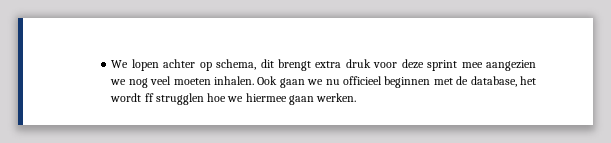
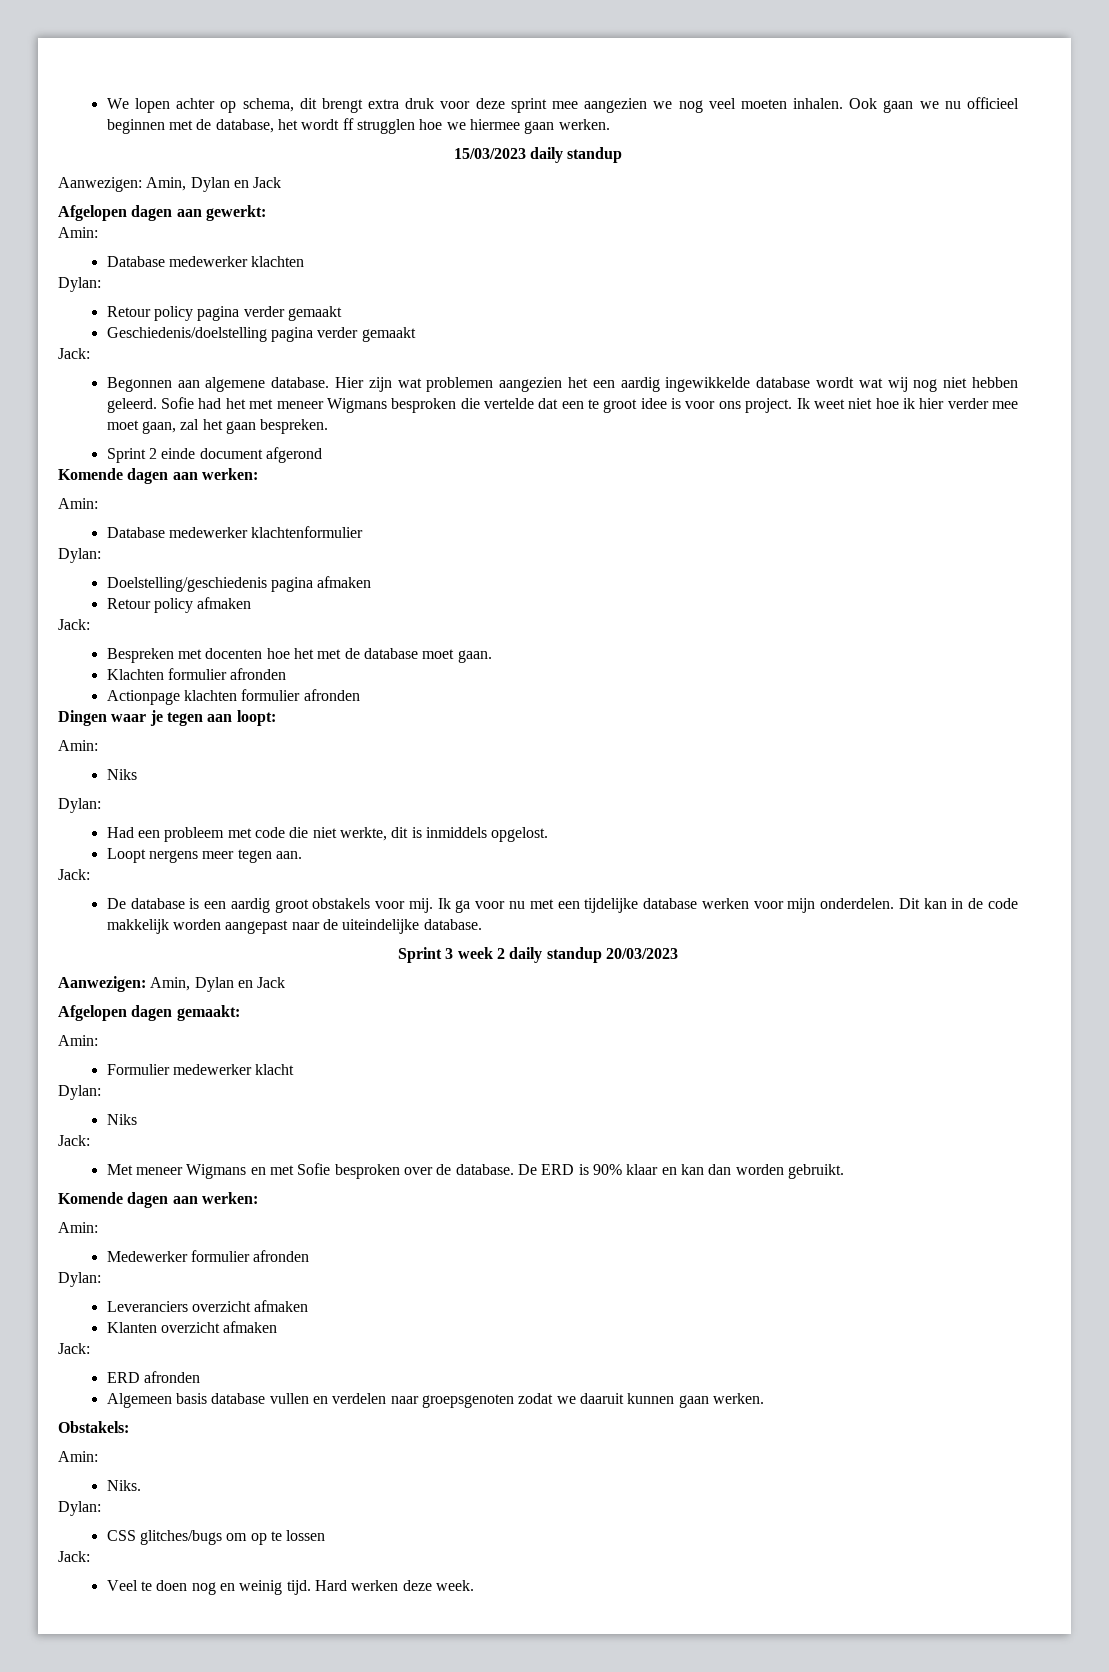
+ 15/03/2023 daily standup
+ Aanwezigen: Amin, Dylan en Jack
+ Afgelopen dagen aan gewerkt:
+ Amin:
+ Database medewerker klachten
+ Dylan:
+ Retour policy pagina verder gemaakt
+ Geschiedenis/doelstelling pagina verder gemaakt
+ Jack:
+ Begonnen aan algemene database. Hier zijn wat problemen aangezien het een aardig ingewikkelde database wordt wat wij nog niet hebben geleerd. Sofie had het met meneer Wigmans besproken die vertelde dat een te groot idee is voor ons project. Ik weet niet hoe ik hier verder mee moet gaan, zal het gaan bespreken.
+ Sprint 2 einde document afgerond
+ Komende dagen aan werken:
+ Amin:
+ Database medewerker klachtenformulier
+ Dylan:
+ Doelstelling/geschiedenis pagina afmaken
+ Retour policy afmaken
+ Jack:
+ Bespreken met docenten hoe het met de database moet gaan.
+ Klachten formulier afronden
+ Actionpage klachten formulier afronden
+ Dingen waar je tegen aan loopt:
+ Amin:
+ Niks
+ Dylan:
+ Had een probleem met code die niet werkte, dit is inmiddels opgelost.
+ Loopt nergens meer tegen aan.
+ Jack:
+ De database is een aardig groot obstakels voor mij. Ik ga voor nu met een tijdelijke database werken voor mijn onderdelen. Dit kan in de code makkelijk worden aangepast naar de uiteindelijke database.
+ Sprint 3 week 2 daily standup 20/03/2023
+ Aanwezigen: Amin, Dylan en Jack
+ Afgelopen dagen gemaakt:
+ Amin:
+ Formulier medewerker klacht
+ Dylan:
+ Niks
+ Jack:
+ Met meneer Wigmans en met Sofie besproken over de database. De ERD is 90% klaar en kan dan worden gebruikt.
+ Komende dagen aan werken:
+ Amin:
+ Medewerker formulier afronden
+ Dylan:
+ Leveranciers overzicht afmaken
+ Klanten overzicht afmaken
+ Jack:
+ ERD afronden
+ Algemeen basis database vullen en verdelen naar groepsgenoten zodat we daaruit kunnen gaan werken.
+ Obstakels:
+ Amin:
+ Niks.
+ Dylan:
+ CSS glitches/bugs om op te lossen
+ Jack:
+ Veel te doen nog en weinig tijd. Hard werken deze week.

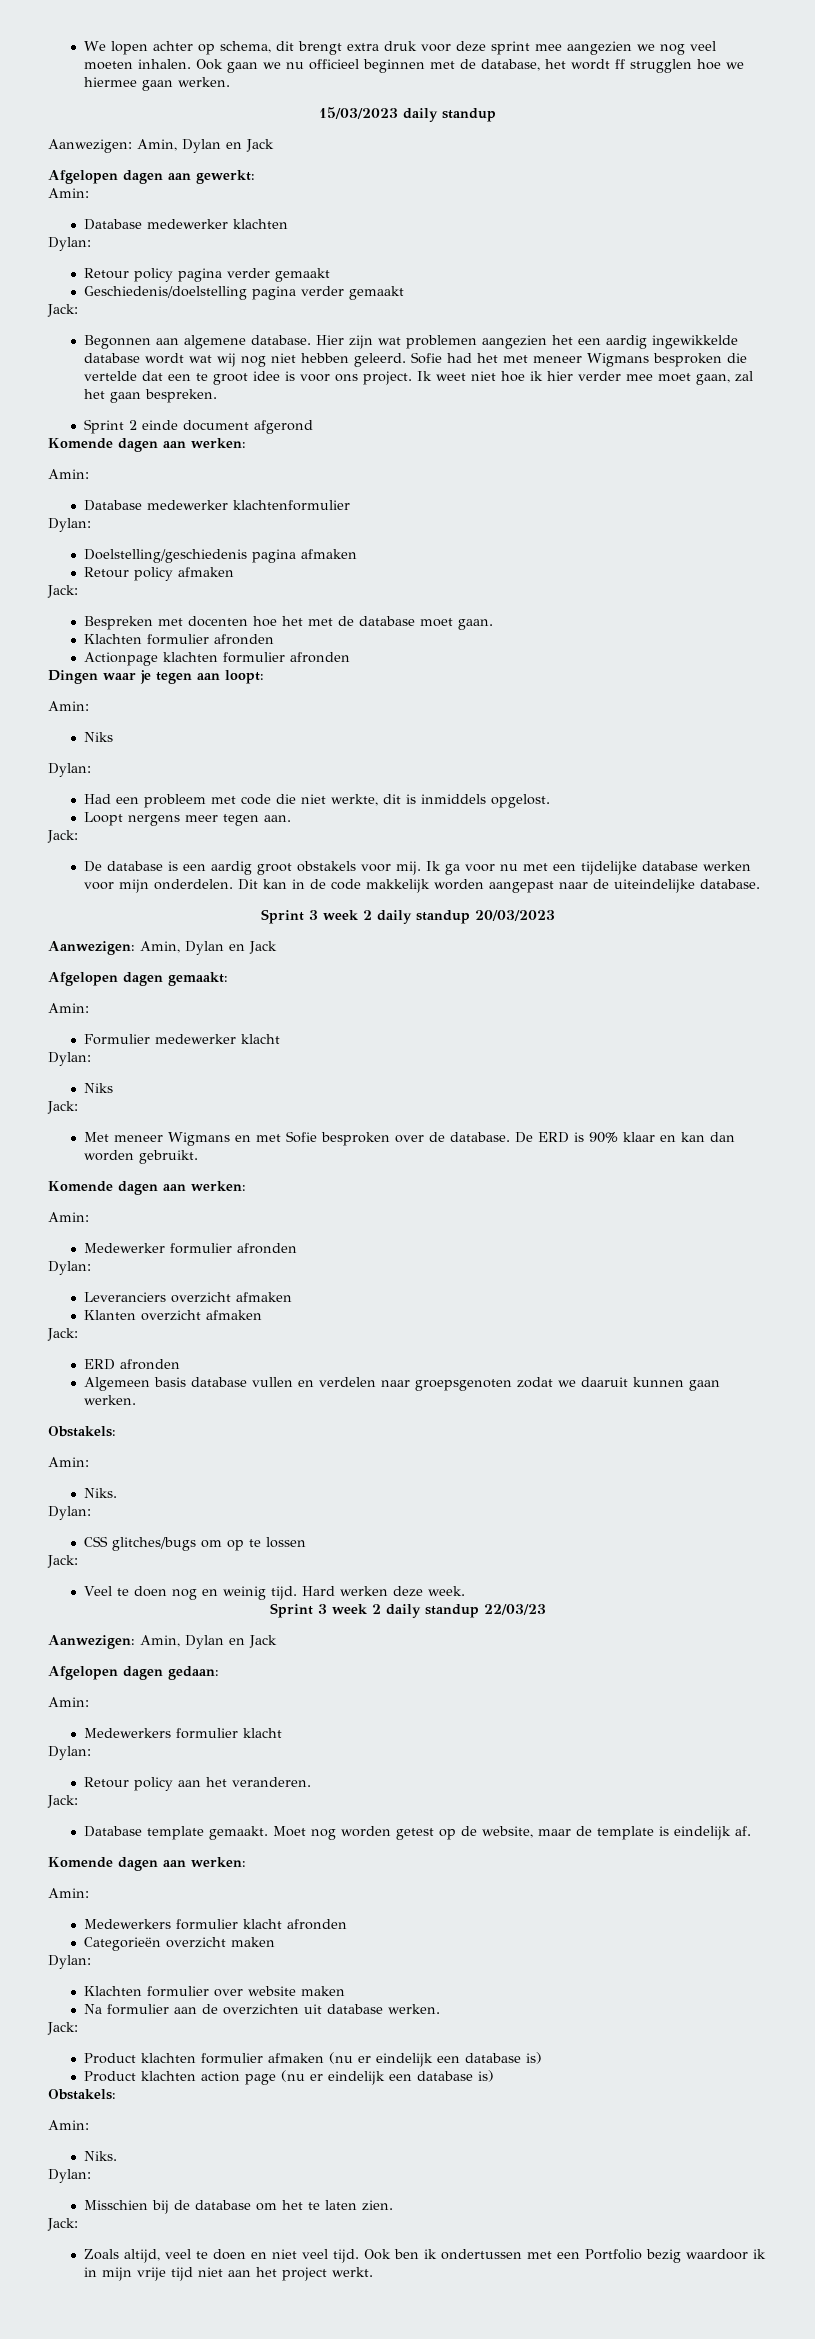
+ Sprint 3 week 2 daily standup 22/03/23
+ Aanwezigen: Amin, Dylan en Jack
+ Afgelopen dagen gedaan:
+ Amin:
+ Medewerkers formulier klacht
+ Dylan:
+ Retour policy aan het veranderen.
+ Jack:
+ Database template gemaakt. Moet nog worden getest op de website, maar de template is eindelijk af.
+ Komende dagen aan werken:
+ Amin:
+ Medewerkers formulier klacht afronden
+ Categorieën overzicht maken
+ Dylan:
+ Klachten formulier over website maken
+ Na formulier aan de overzichten uit database werken.
+ Jack:
+ Product klachten formulier afmaken (nu er eindelijk een database is)
+ Product klachten action page (nu er eindelijk een database is)
+ Obstakels:
+ Amin:
+ Niks.
+ Dylan:
+ Misschien bij de database om het te laten zien.
+ Jack:
+ Zoals altijd, veel te doen en niet veel tijd. Ook ben ik ondertussen met een Portfolio bezig waardoor ik in mijn vrije tijd niet aan het project werkt.

